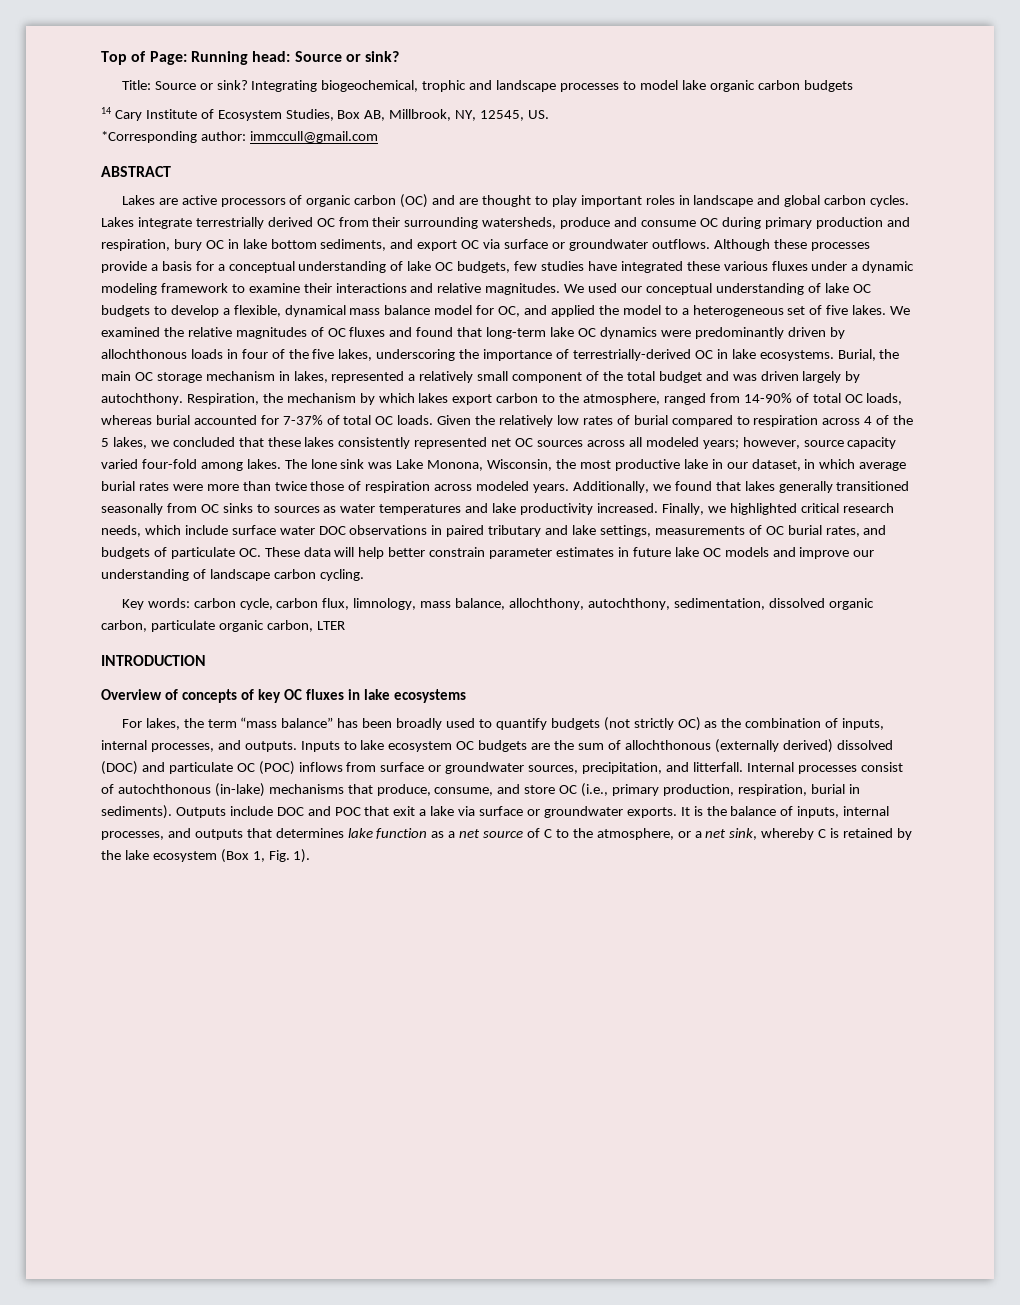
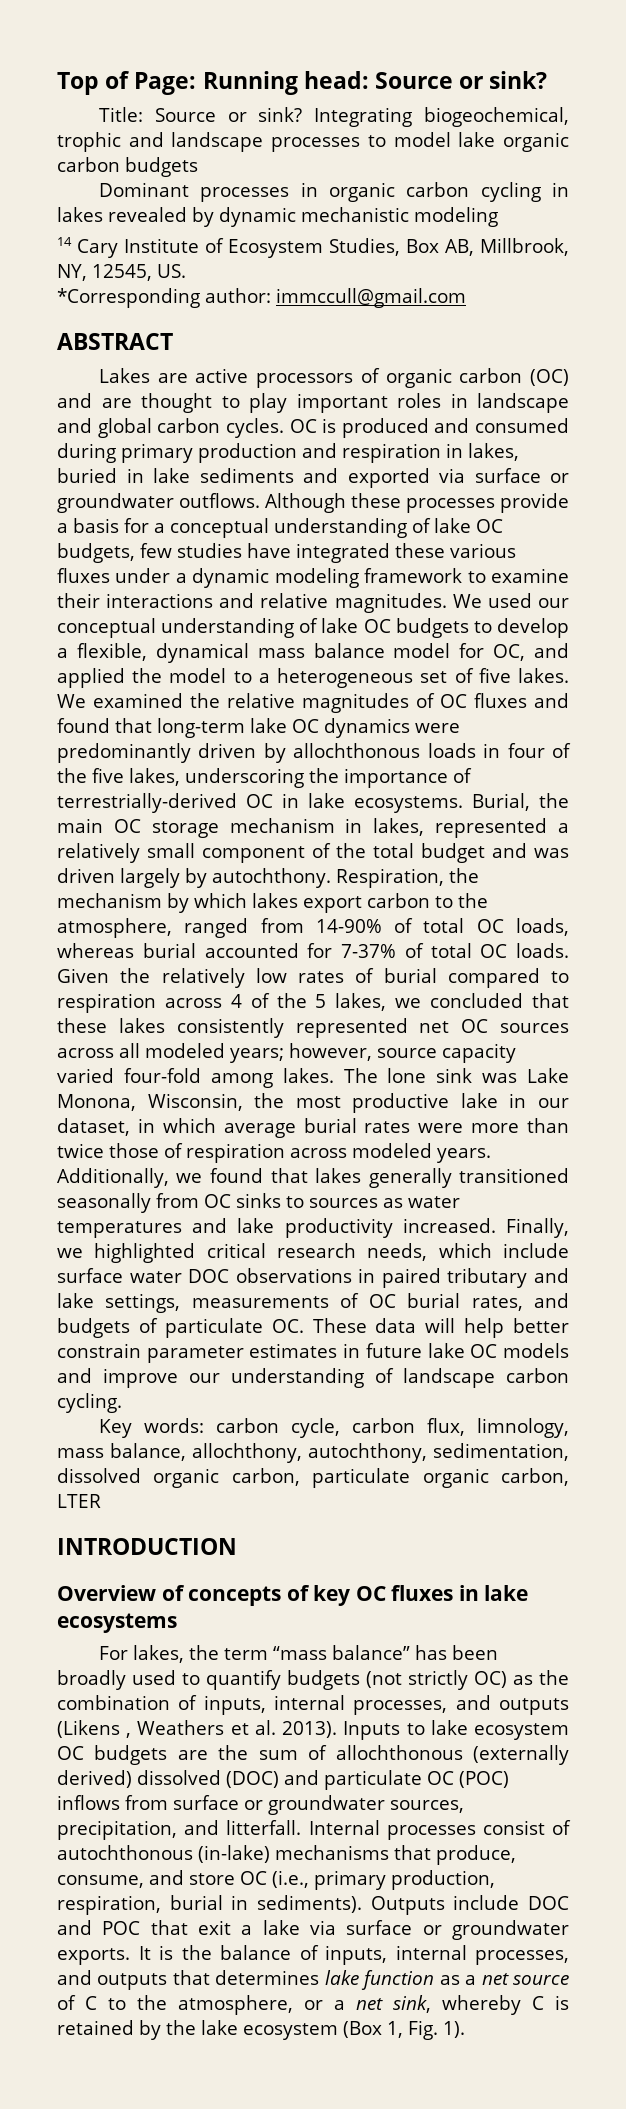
+ Dominant processes in organic carbon cycling in lakes revealed by dynamic mechanistic modeling
- Lakes integrate terrestrially derived OC from their surrounding watersheds, produce and consume OC during primary production and respiration, bury OC in lake bottom sediments, and export OC via surface or groundwater outflows.
+ OC is produced and consumed during primary production and respiration in lakes, buried in lake sediments and exported via surface or groundwater outflows.
- For lakes, the term “mass balance” has been broadly used to quantify budgets (not strictly OC) as the combination of inputs, internal processes, and outputs.
+ For lakes, the term “mass balance” has been broadly used to quantify budgets (not strictly OC) as the combination of inputs, internal processes, and outputs (Likens , Weathers et al. 2013).

